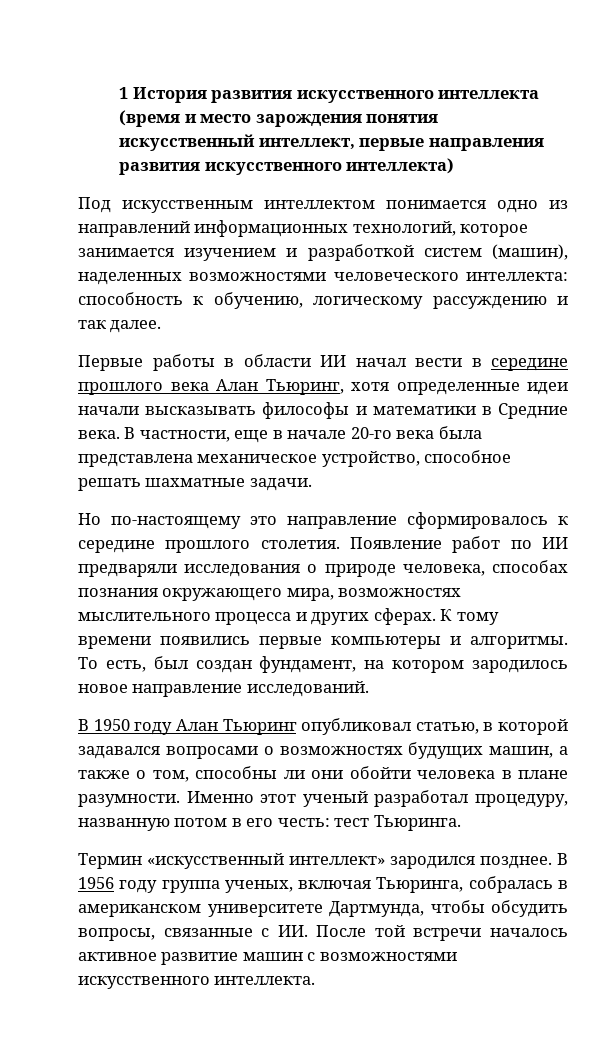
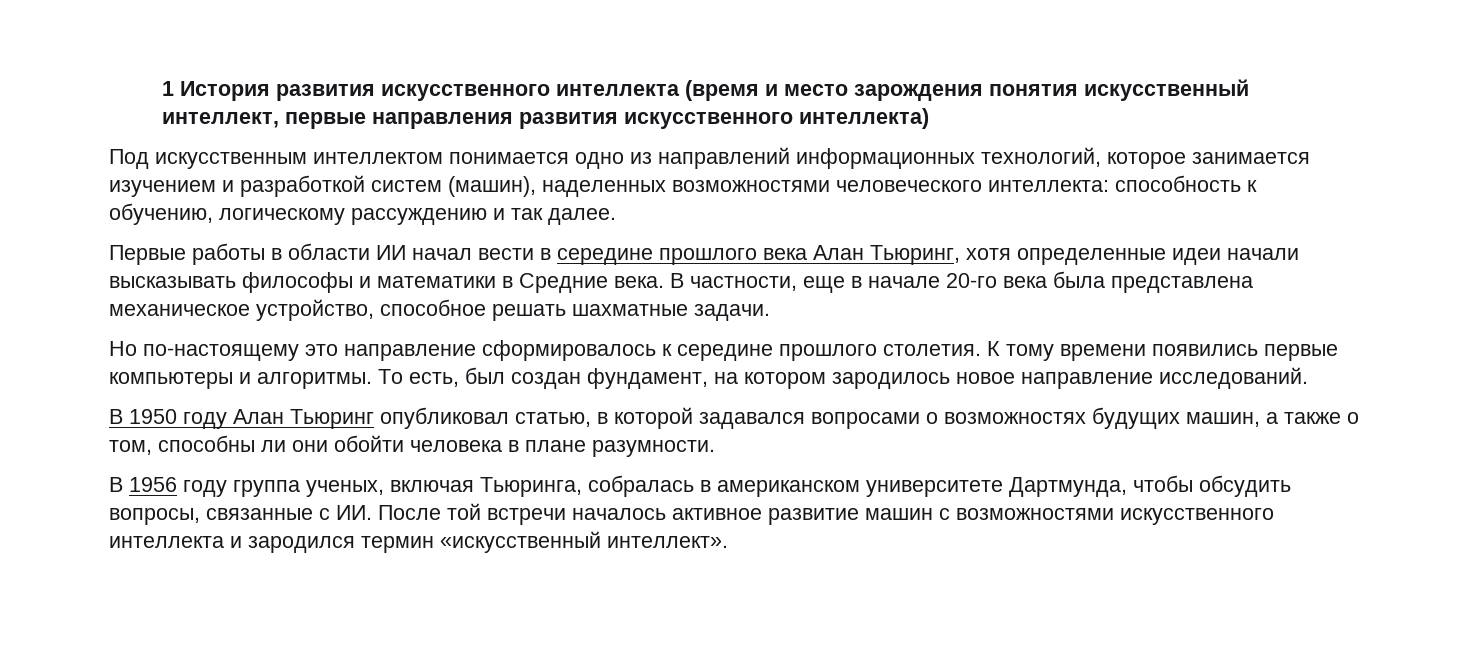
- Появление работ по ИИ предваряли исследования о природе человека, способах познания окружающего мира, возможностях мыслительного процесса и других сферах.
- В 1950 году Алан Тьюринг опубликовал статью, в которой задавался вопросами о возможностях будущих машин, а также о том, способны ли они обойти человека в плане разумности. Именно этот ученый разработал процедуру, названную потом в его честь: тест Тьюринга.
- Термин «искусственный интеллект» зародился позднее. В 1956 году группа ученых, включая Тьюринга, собралась в американском университете Дартмунда, чтобы обсудить вопросы, связанные с ИИ. После той встречи началось активное развитие машин с возможностями искусственного интеллекта.
+ В 1950 году Алан Тьюринг опубликовал статью, в которой задавался вопросами о возможностях будущих машин, а также о том, способны ли они обойти человека в плане разумности.
+ В 1956 году группа ученых, включая Тьюринга, собралась в американском университете Дартмунда, чтобы обсудить вопросы, связанные с ИИ. После той встречи началось активное развитие машин с возможностями искусственного интеллекта и зародился термин «искусственный интеллект».

